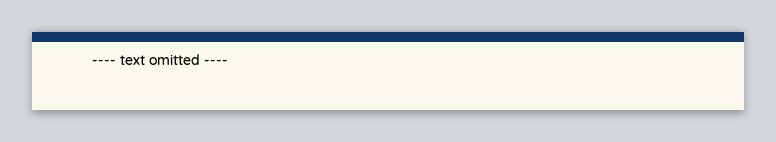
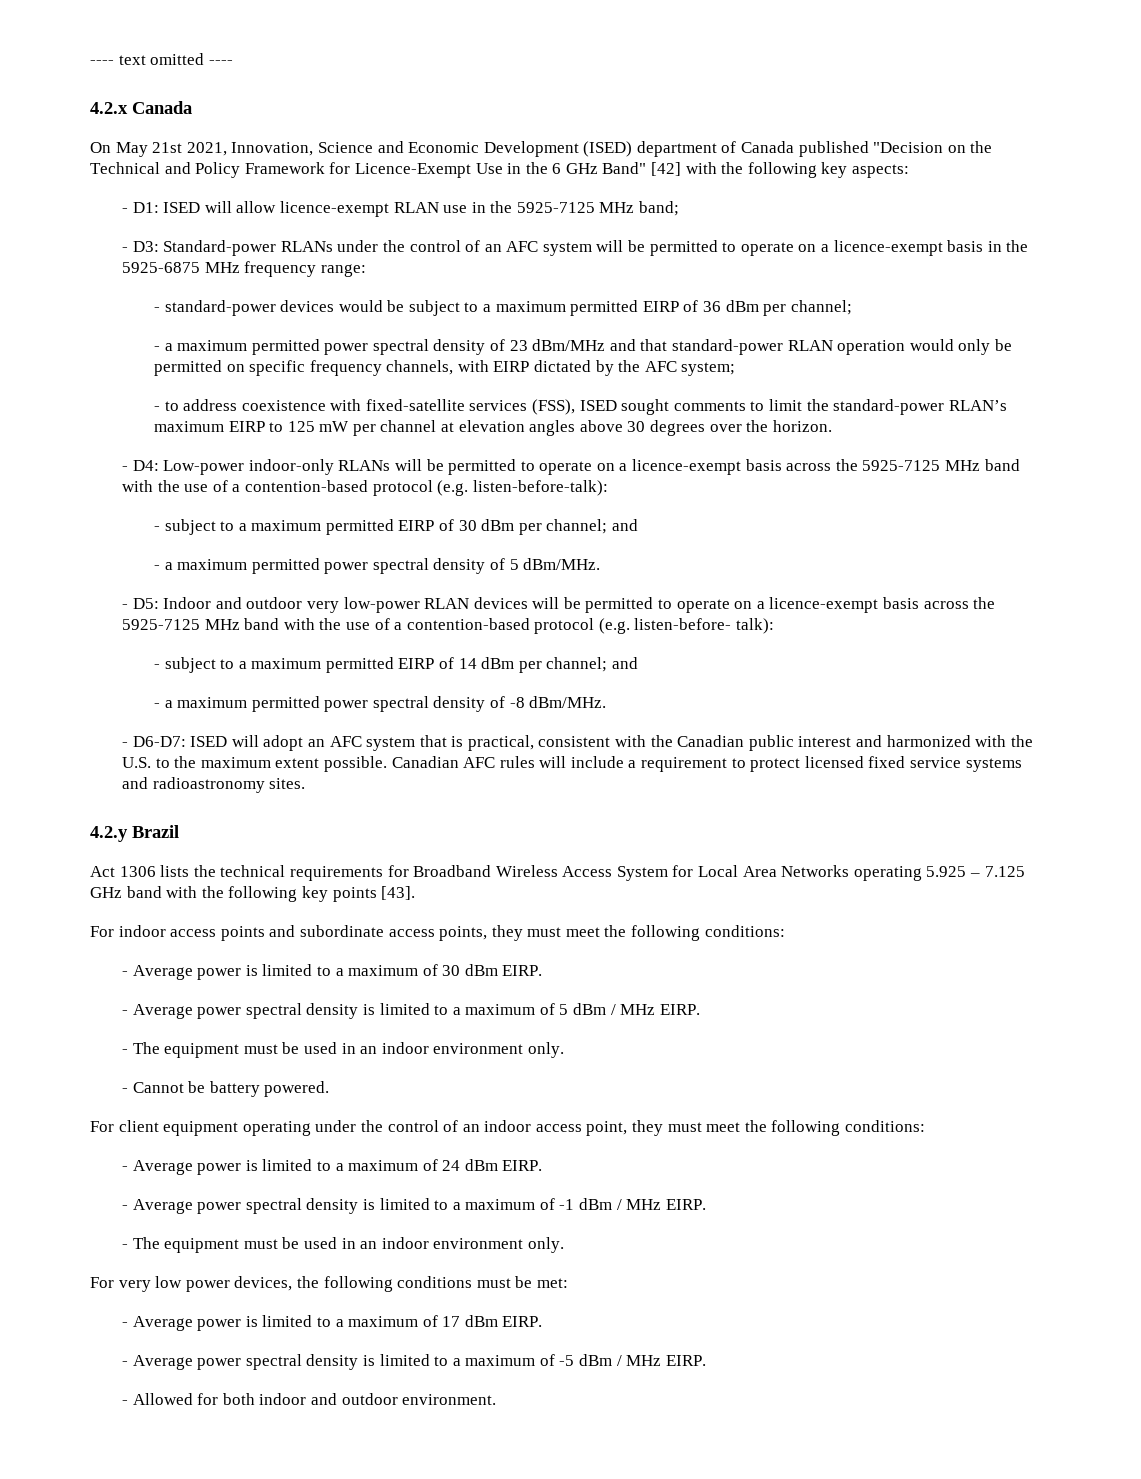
+ 4.2.x Canada
+ On May 21st 2021, Innovation, Science and Economic Development (ISED) department of Canada published "Decision on the Technical and Policy Framework for Licence-Exempt Use in the 6 GHz Band" [42] with the following key aspects:
+ - D1: ISED will allow licence-exempt RLAN use in the 5925-7125 MHz band;
+ - D3: Standard-power RLANs under the control of an AFC system will be permitted to operate on a licence-exempt basis in the 5925-6875 MHz frequency range:
+ - standard-power devices would be subject to a maximum permitted EIRP of 36 dBm per channel;
+ - a maximum permitted power spectral density of 23 dBm/MHz and that standard-power RLAN operation would only be permitted on specific frequency channels, with EIRP dictated by the AFC system;
+ - to address coexistence with fixed-satellite services (FSS), ISED sought comments to limit the standard-power RLAN’s maximum EIRP to 125 mW per channel at elevation angles above 30 degrees over the horizon.
+ - D4: Low-power indoor-only RLANs will be permitted to operate on a licence-exempt basis across the 5925-7125 MHz band with the use of a contention-based protocol (e.g. listen-before-talk):
+ - subject to a maximum permitted EIRP of 30 dBm per channel; and
+ - a maximum permitted power spectral density of 5 dBm/MHz.
+ - D5: Indoor and outdoor very low-power RLAN devices will be permitted to operate on a licence-exempt basis across the 5925-7125 MHz band with the use of a contention-based protocol (e.g. listen-before- talk):
+ - subject to a maximum permitted EIRP of 14 dBm per channel; and
+ - a maximum permitted power spectral density of -8 dBm/MHz.
+ - D6-D7: ISED will adopt an AFC system that is practical, consistent with the Canadian public interest and harmonized with the U.S. to the maximum extent possible. Canadian AFC rules will include a requirement to protect licensed fixed service systems and radioastronomy sites.
+ 4.2.y Brazil
+ Act 1306 lists the technical requirements for Broadband Wireless Access System for Local Area Networks operating 5.925 – 7.125 GHz band with the following key points [43].
+ For indoor access points and subordinate access points, they must meet the following conditions:
+ - Average power is limited to a maximum of 30 dBm EIRP.
+ - Average power spectral density is limited to a maximum of 5 dBm / MHz EIRP.
+ - The equipment must be used in an indoor environment only.
+ - Cannot be battery powered.
+ For client equipment operating under the control of an indoor access point, they must meet the following conditions:
+ - Average power is limited to a maximum of 24 dBm EIRP.
+ - Average power spectral density is limited to a maximum of -1 dBm / MHz EIRP.
+ - The equipment must be used in an indoor environment only.
+ For very low power devices, the following conditions must be met:
+ - Average power is limited to a maximum of 17 dBm EIRP.
+ - Average power spectral density is limited to a maximum of -5 dBm / MHz EIRP.
+ - Allowed for both indoor and outdoor environment.

